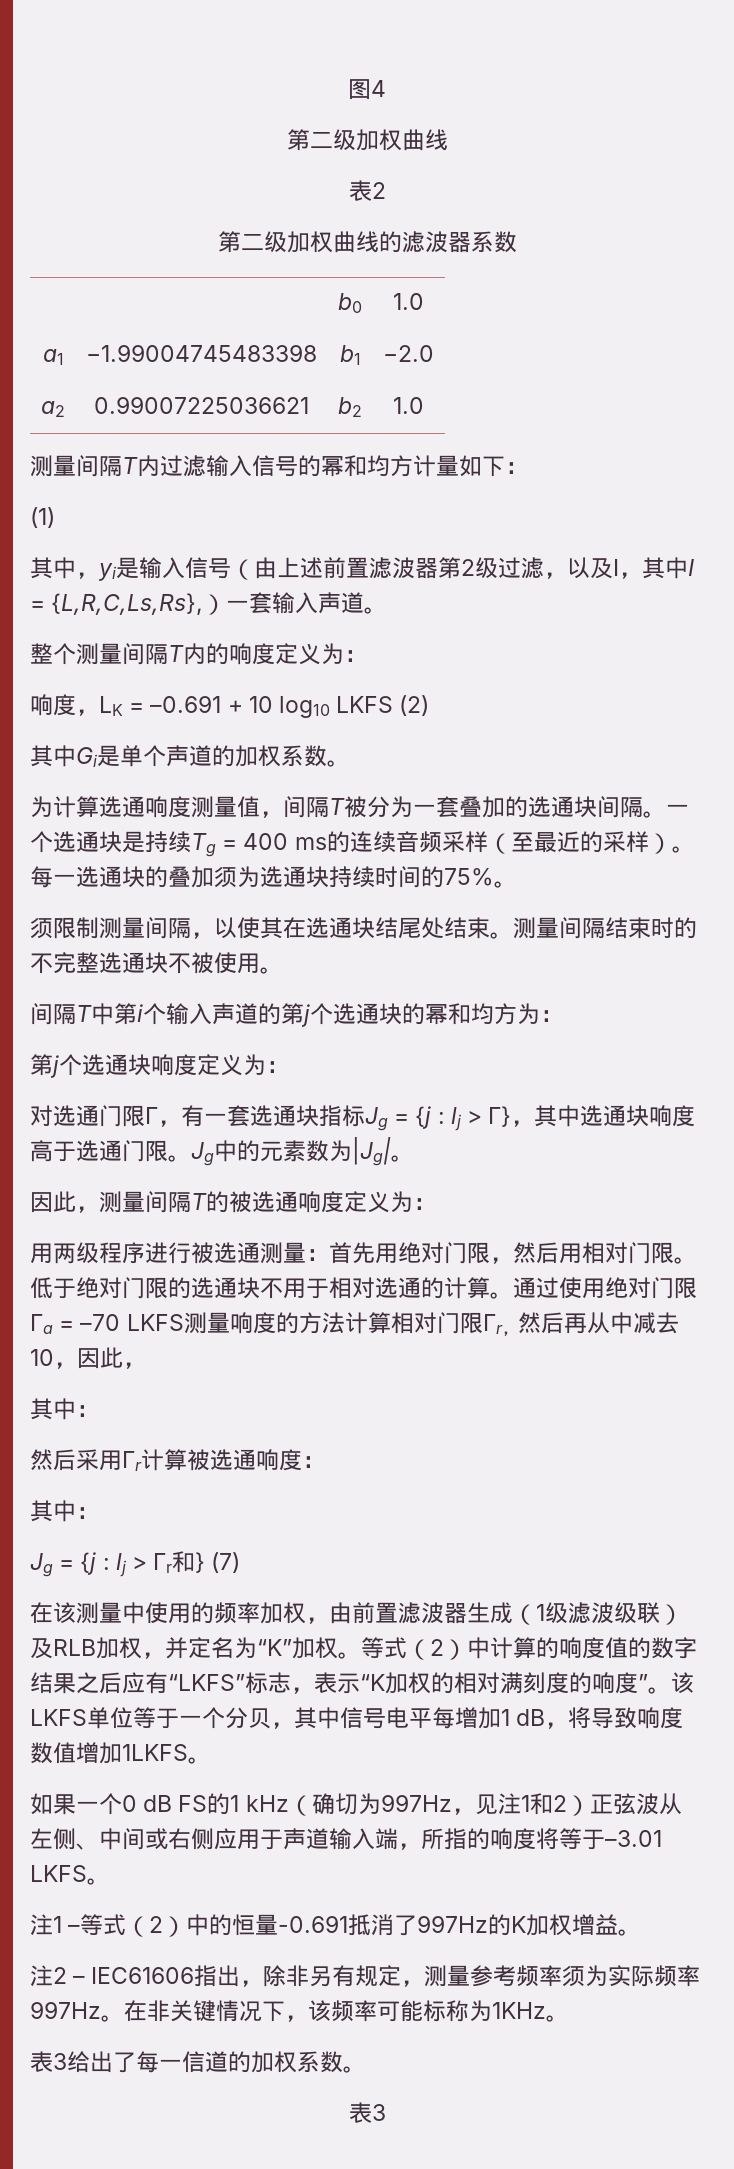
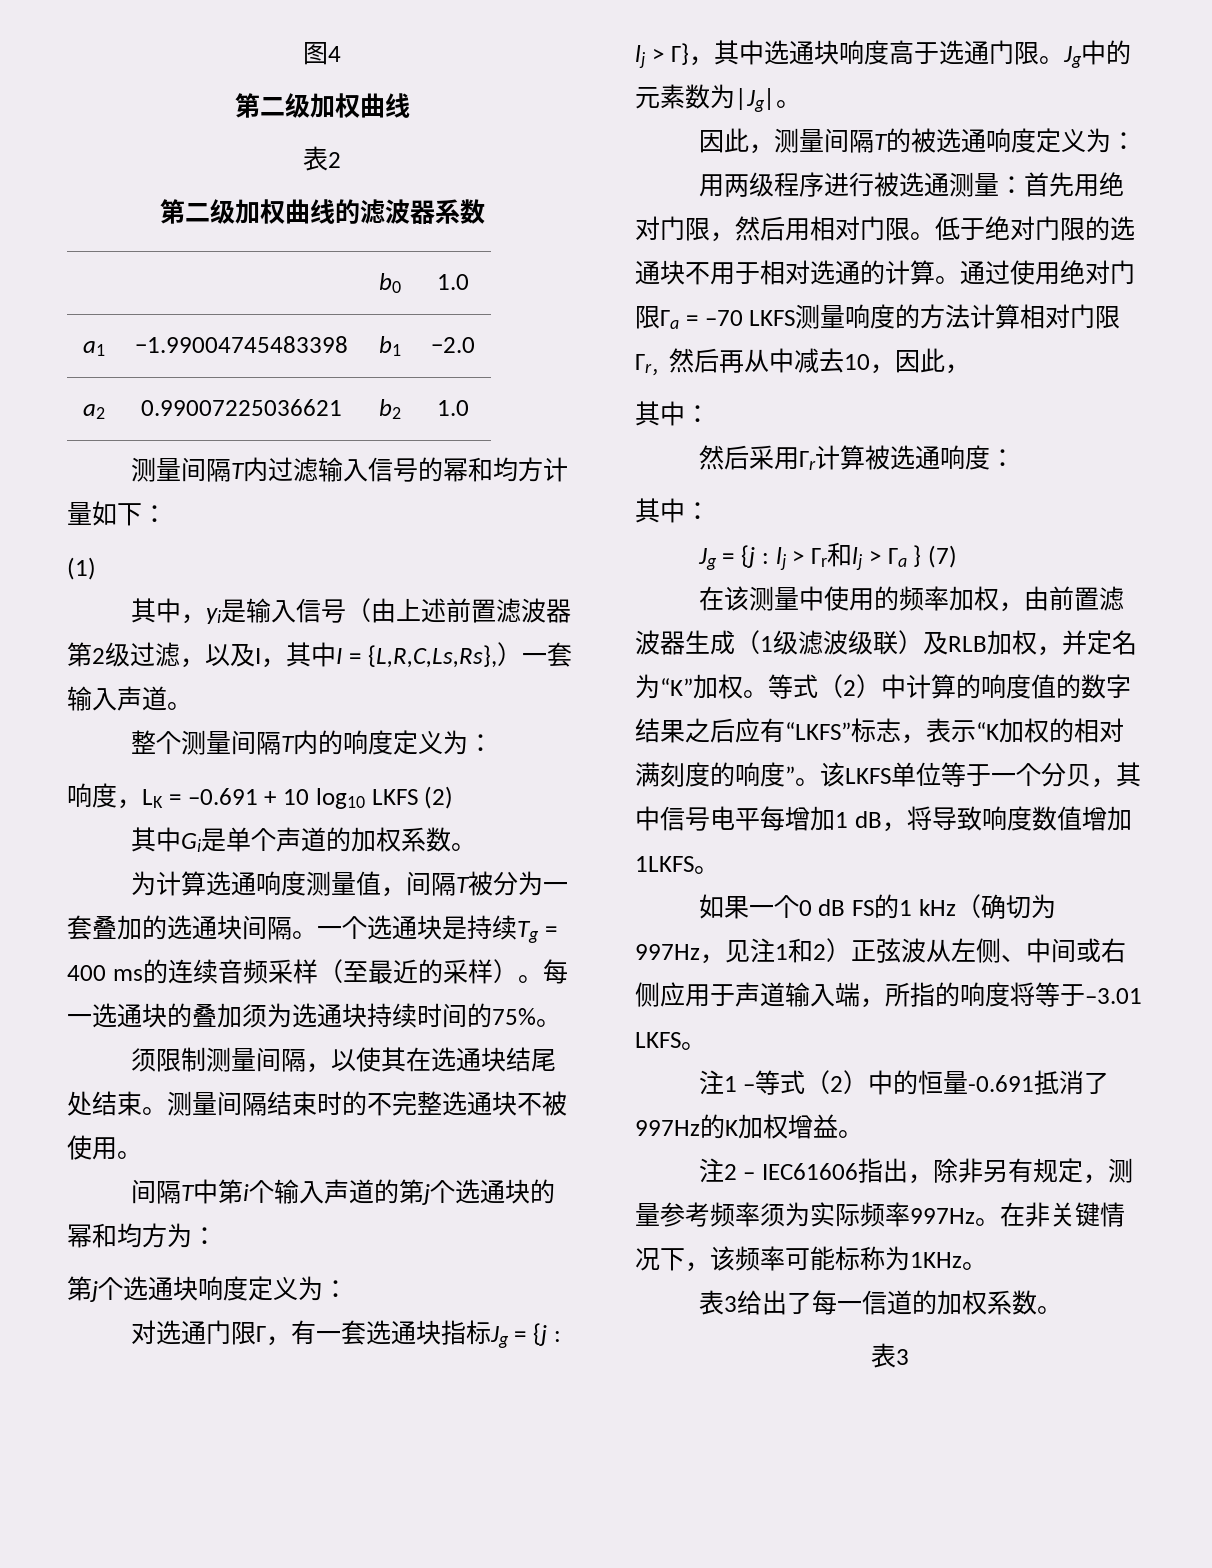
- Jg = {j : lj > Γr和} (7)
+ Jg = {j : lj > Γr和lj > Γa } (7)

